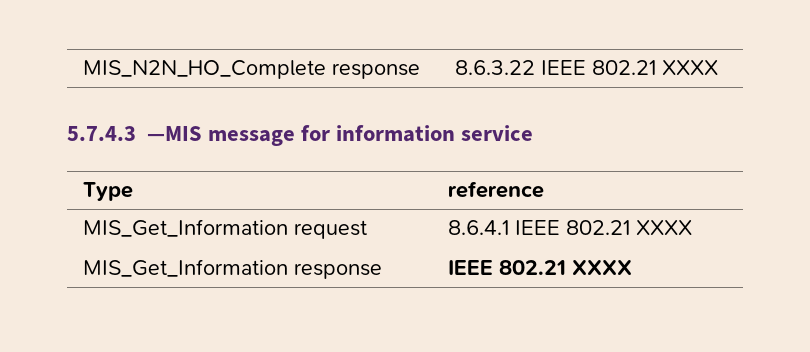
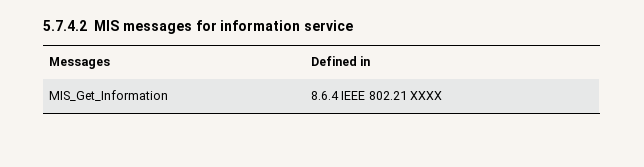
- MIS_N2N_HO_Complete response | 8.6.3.22 IEEE 802.21 XXXX
- 5.7.4.3 —MIS message for information service
- Type | reference
- MIS_Get_Information request
- MIS_Get_Information response | 8.6.4.1 IEEE 802.21 XXXX
- IEEE 802.21 XXXX
+ 5.7.4.2 MIS messages for information service
+ Messages | Defined in
+ MIS_Get_Information | 8.6.4 IEEE 802.21 XXXX

